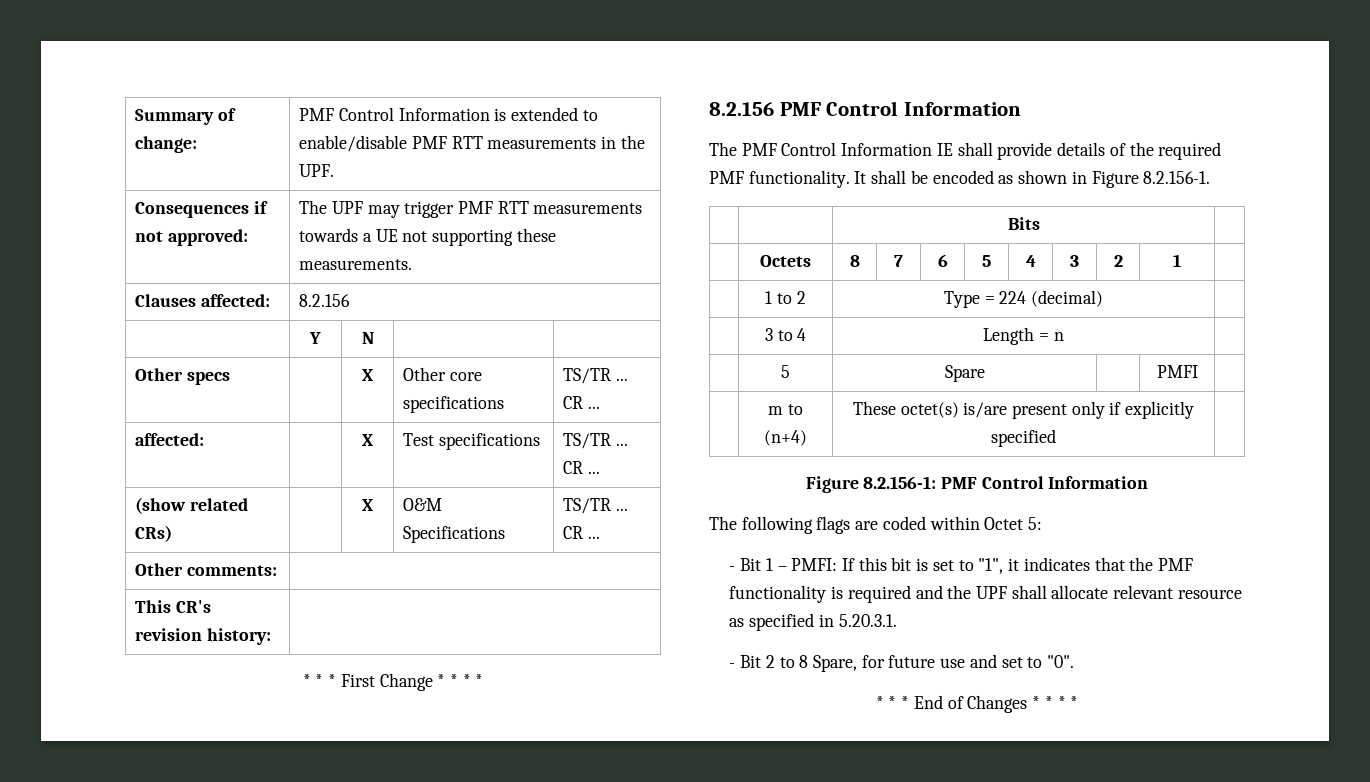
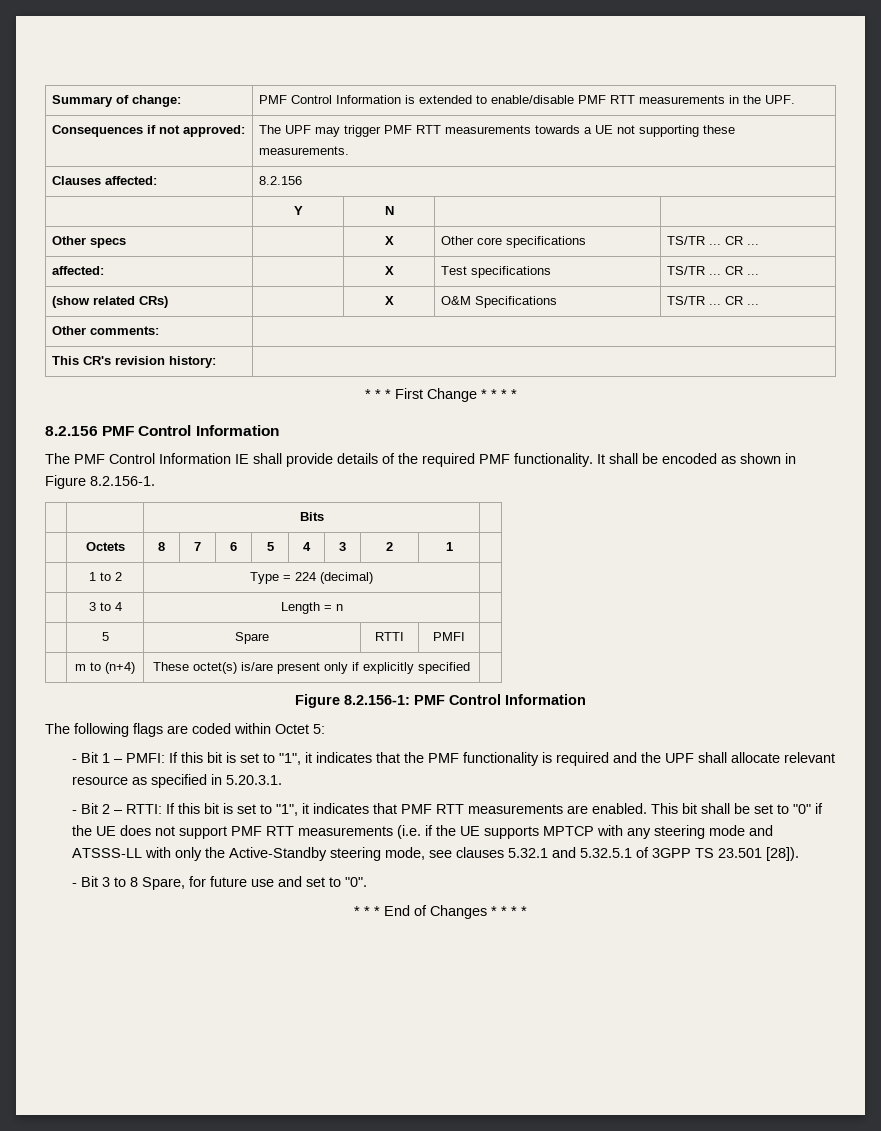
- | 5 | Spare | | PMFI |
+ | 5 | Spare | RTTI | PMFI |
- - Bit 2 to 8 Spare, for future use and set to "0".
+ - Bit 2 – RTTI: If this bit is set to "1", it indicates that PMF RTT measurements are enabled. This bit shall be set to "0" if the UE does not support PMF RTT measurements (i.e. if the UE supports MPTCP with any steering mode and ATSSS-LL with only the Active-Standby steering mode, see clauses 5.32.1 and 5.32.5.1 of 3GPP TS 23.501 [28]).
+ - Bit 3 to 8 Spare, for future use and set to "0".

